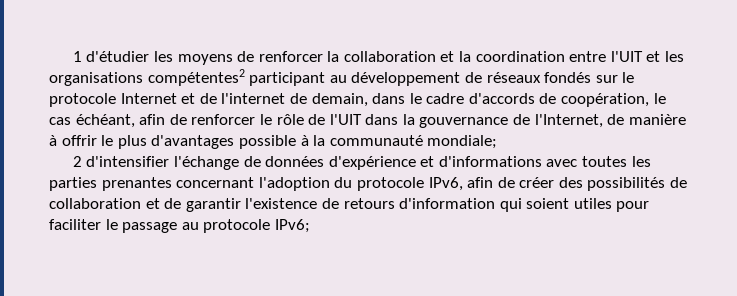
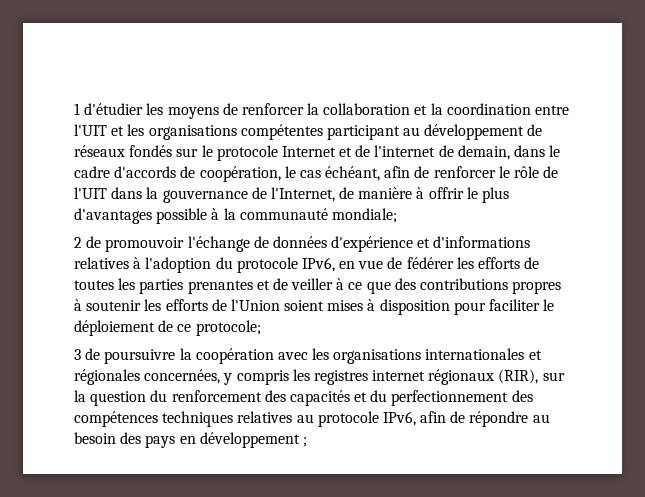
- 1 d'étudier les moyens de renforcer la collaboration et la coordination entre l'UIT et les organisations compétentes2 participant au développement de réseaux fondés sur le protocole Internet et de l'internet de demain, dans le cadre d'accords de coopération, le cas échéant, afin de renforcer le rôle de l'UIT dans la gouvernance de l'Internet, de manière à offrir le plus d'avantages possible à la communauté mondiale;
+ 1 d'étudier les moyens de renforcer la collaboration et la coordination entre l'UIT et les organisations compétentes participant au développement de réseaux fondés sur le protocole Internet et de l'internet de demain, dans le cadre d'accords de coopération, le cas échéant, afin de renforcer le rôle de l'UIT dans la gouvernance de l'Internet, de manière à offrir le plus d'avantages possible à la communauté mondiale;
- 2 d'intensifier l'échange de données d'expérience et d'informations avec toutes les parties prenantes concernant l'adoption du protocole IPv6, afin de créer des possibilités de collaboration et de garantir l'existence de retours d'information qui soient utiles pour faciliter le passage au protocole IPv6;
+ 2 de promouvoir l'échange de données d'expérience et d'informations relatives à l'adoption du protocole IPv6, en vue de fédérer les efforts de toutes les parties prenantes et de veiller à ce que des contributions propres à soutenir les efforts de l'Union soient mises à disposition pour faciliter le déploiement de ce protocole;
+ 3 de poursuivre la coopération avec les organisations internationales et régionales concernées, y compris les registres internet régionaux (RIR), sur la question du renforcement des capacités et du perfectionnement des compétences techniques relatives au protocole IPv6, afin de répondre au besoin des pays en développement ;

